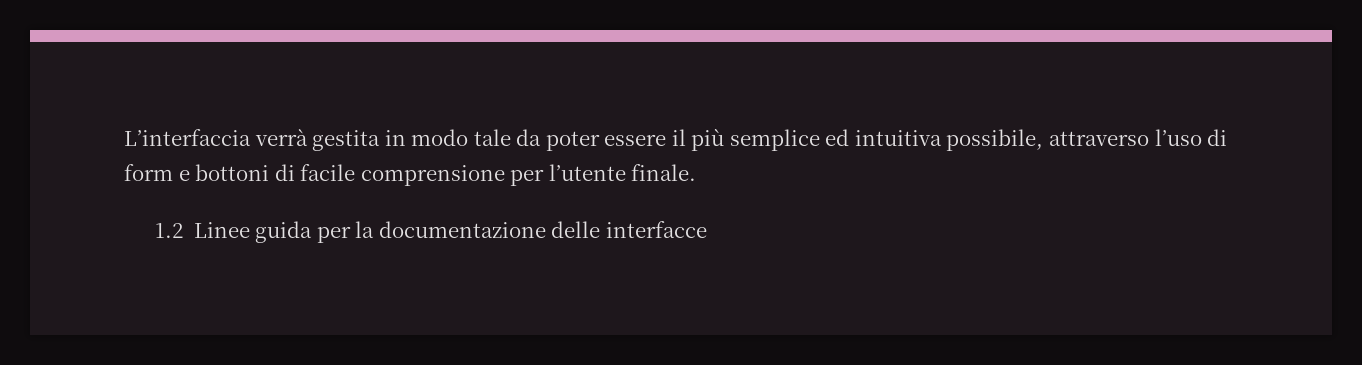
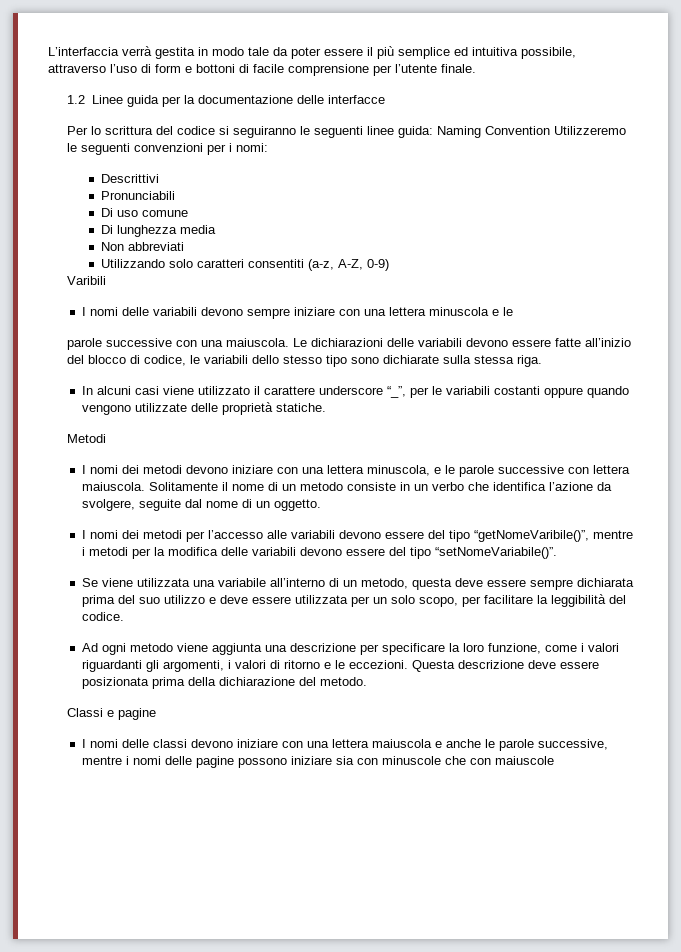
+ Per lo scrittura del codice si seguiranno le seguenti linee guida: Naming Convention Utilizzeremo le seguenti convenzioni per i nomi:
+ Descrittivi
+ Pronunciabili
+ Di uso comune
+ Di lunghezza media
+ Non abbreviati
+ Utilizzando solo caratteri consentiti (a-z, A-Z, 0-9)
+ Varibili
+ I nomi delle variabili devono sempre iniziare con una lettera minuscola e le
+ parole successive con una maiuscola. Le dichiarazioni delle variabili devono essere fatte all’inizio del blocco di codice, le variabili dello stesso tipo sono dichiarate sulla stessa riga.
+ In alcuni casi viene utilizzato il carattere underscore “_”, per le variabili costanti oppure quando vengono utilizzate delle proprietà statiche.
+ Metodi
+ I nomi dei metodi devono iniziare con una lettera minuscola, e le parole successive con lettera maiuscola. Solitamente il nome di un metodo consiste in un verbo che identifica l’azione da svolgere, seguite dal nome di un oggetto.
+ I nomi dei metodi per l’accesso alle variabili devono essere del tipo “getNomeVaribile()”, mentre i metodi per la modifica delle variabili devono essere del tipo “setNomeVariabile()”.
+ Se viene utilizzata una variabile all’interno di un metodo, questa deve essere sempre dichiarata prima del suo utilizzo e deve essere utilizzata per un solo scopo, per facilitare la leggibilità del codice.
+ Ad ogni metodo viene aggiunta una descrizione per specificare la loro funzione, come i valori riguardanti gli argomenti, i valori di ritorno e le eccezioni. Questa descrizione deve essere posizionata prima della dichiarazione del metodo.
+ Classi e pagine
+ I nomi delle classi devono iniziare con una lettera maiuscola e anche le parole successive, mentre i nomi delle pagine possono iniziare sia con minuscole che con maiuscole

